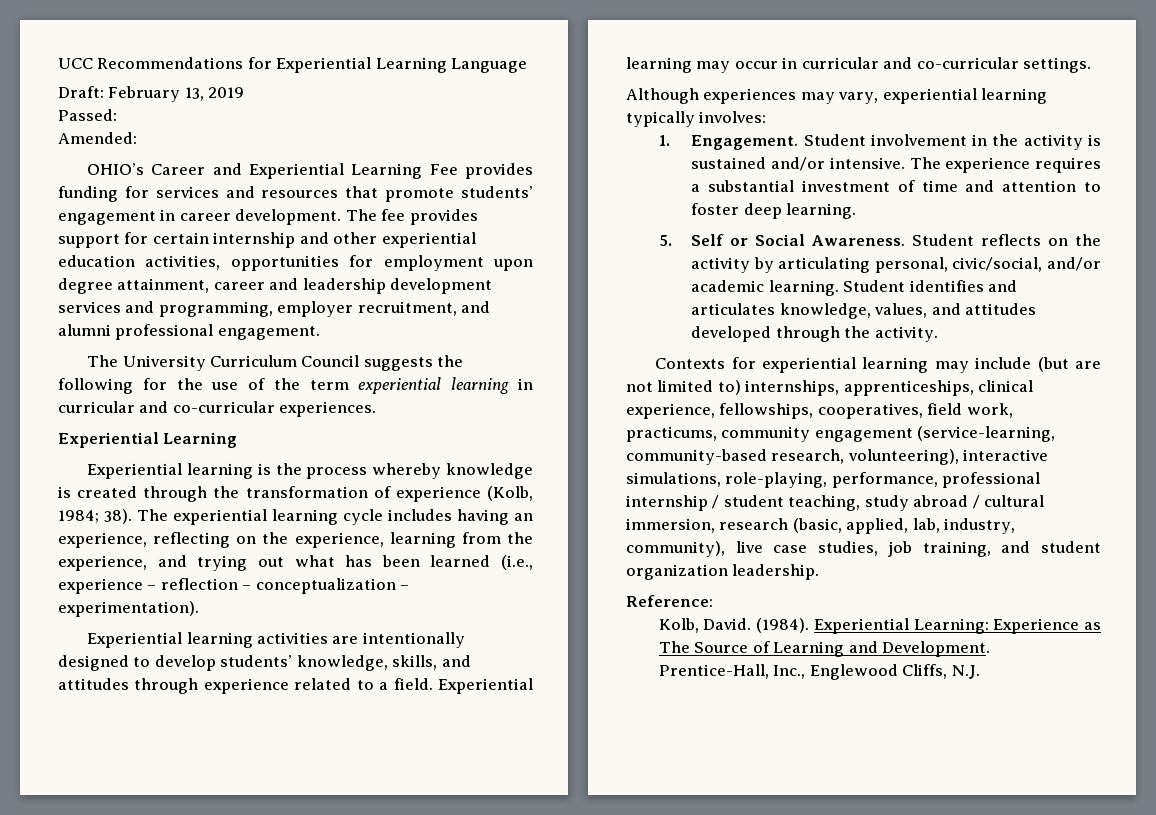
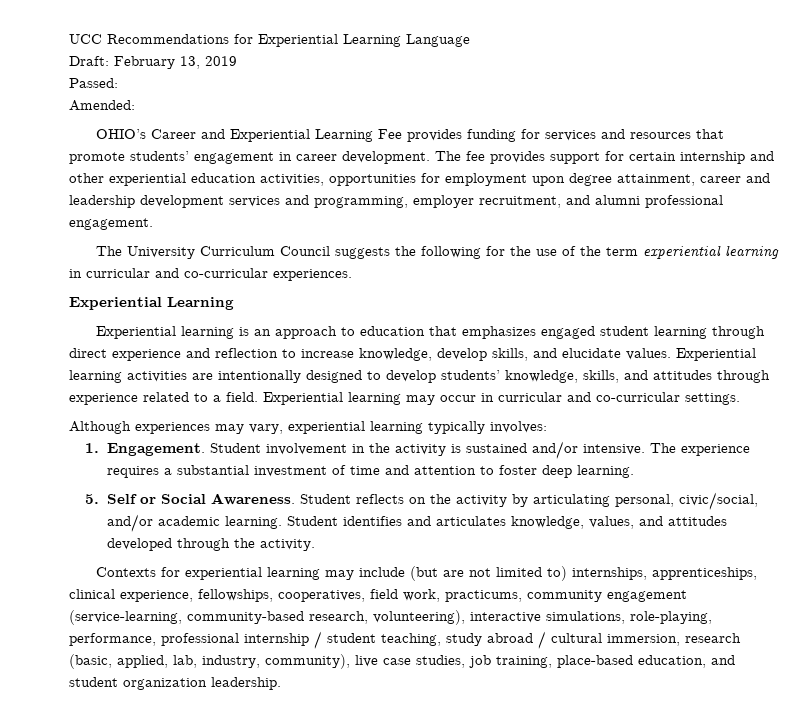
- Experiential learning is the process whereby knowledge is created through the transformation of experience (Kolb, 1984; 38). The experiential learning cycle includes having an experience, reflecting on the experience, learning from the experience, and trying out what has been learned (i.e., experience – reflection – conceptualization – experimentation).
- Experiential learning activities are intentionally designed to develop students’ knowledge, skills, and attitudes through experience related to a field.
+ Experiential learning is an approach to education that emphasizes engaged student learning through direct experience and reflection to increase knowledge, develop skills, and elucidate values. Experiential learning activities are intentionally designed to develop students’ knowledge, skills, and attitudes through experience related to a field.
- Contexts for experiential learning may include (but are not limited to) internships, apprenticeships, clinical experience, fellowships, cooperatives, field work, practicums, community engagement (service-learning, community-based research, volunteering), interactive simulations, role-playing, performance, professional internship / student teaching, study abroad / cultural immersion, research (basic, applied, lab, industry, community), live case studies, job training, and student organization leadership.
+ Contexts for experiential learning may include (but are not limited to) internships, apprenticeships, clinical experience, fellowships, cooperatives, field work, practicums, community engagement (service-learning, community-based research, volunteering), interactive simulations, role-playing, performance, professional internship / student teaching, study abroad / cultural immersion, research (basic, applied, lab, industry, community), live case studies, job training, place-based education, and student organization leadership.
- Reference:
- Kolb, David. (1984). Experiential Learning: Experience as The Source of Learning and Development. Prentice-Hall, Inc., Englewood Cliffs, N.J.

